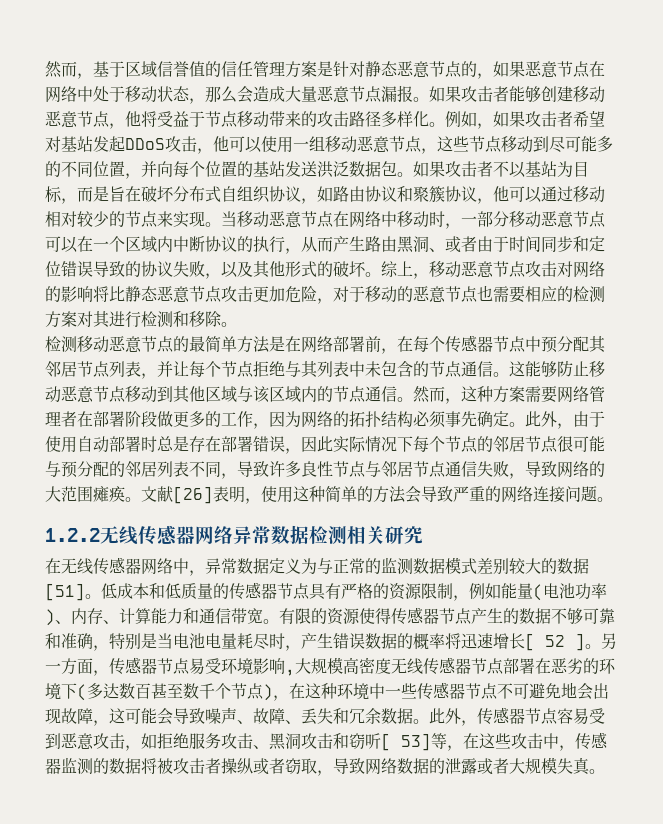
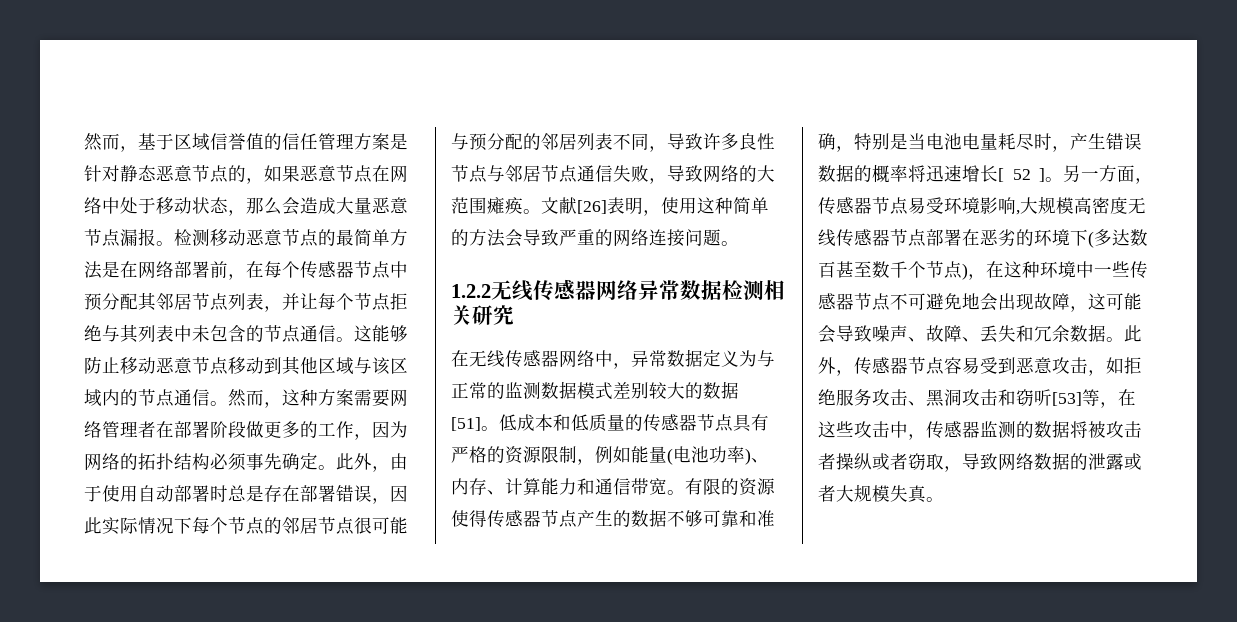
- 然而，基于区域信誉值的信任管理方案是针对静态恶意节点的，如果恶意节点在网络中处于移动状态，那么会造成大量恶意节点漏报。如果攻击者能够创建移动恶意节点，他将受益于节点移动带来的攻击路径多样化。例如，如果攻击者希望对基站发起DDoS攻击，他可以使用一组移动恶意节点，这些节点移动到尽可能多的不同位置，并向每个位置的基站发送洪泛数据包。如果攻击者不以基站为目标，而是旨在破坏分布式自组织协议，如路由协议和聚簇协议，他可以通过移动相对较少的节点来实现。当移动恶意节点在网络中移动时，一部分移动恶意节点可以在一个区域内中断协议的执行，从而产生路由黑洞、或者由于时间同步和定位错误导致的协议失败，以及其他形式的破坏。综上，移动恶意节点攻击对网络的影响将比静态恶意节点攻击更加危险，对于移动的恶意节点也需要相应的检测方案对其进行检测和移除。
- 检测移动恶意节点的最简单方法是在网络部署前，在每个传感器节点中预分配其邻居节点列表，并让每个节点拒绝与其列表中未包含的节点通信。
+ 然而，基于区域信誉值的信任管理方案是针对静态恶意节点的，如果恶意节点在网络中处于移动状态，那么会造成大量恶意节点漏报。检测移动恶意节点的最简单方法是在网络部署前，在每个传感器节点中预分配其邻居节点列表，并让每个节点拒绝与其列表中未包含的节点通信。
- 此外，传感器节点容易受到恶意攻击，如拒绝服务攻击、黑洞攻击和窃听[ 53]等，在这些攻击中，传感器监测的数据将被攻击者操纵或者窃取，导致网络数据的泄露或者大规模失真。
+ 此外，传感器节点容易受到恶意攻击，如拒绝服务攻击、黑洞攻击和窃听[53]等，在这些攻击中，传感器监测的数据将被攻击者操纵或者窃取，导致网络数据的泄露或者大规模失真。

